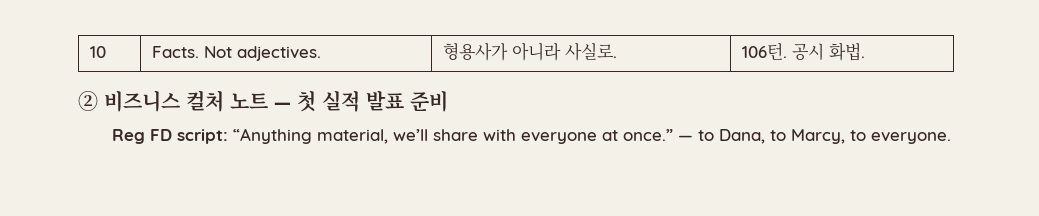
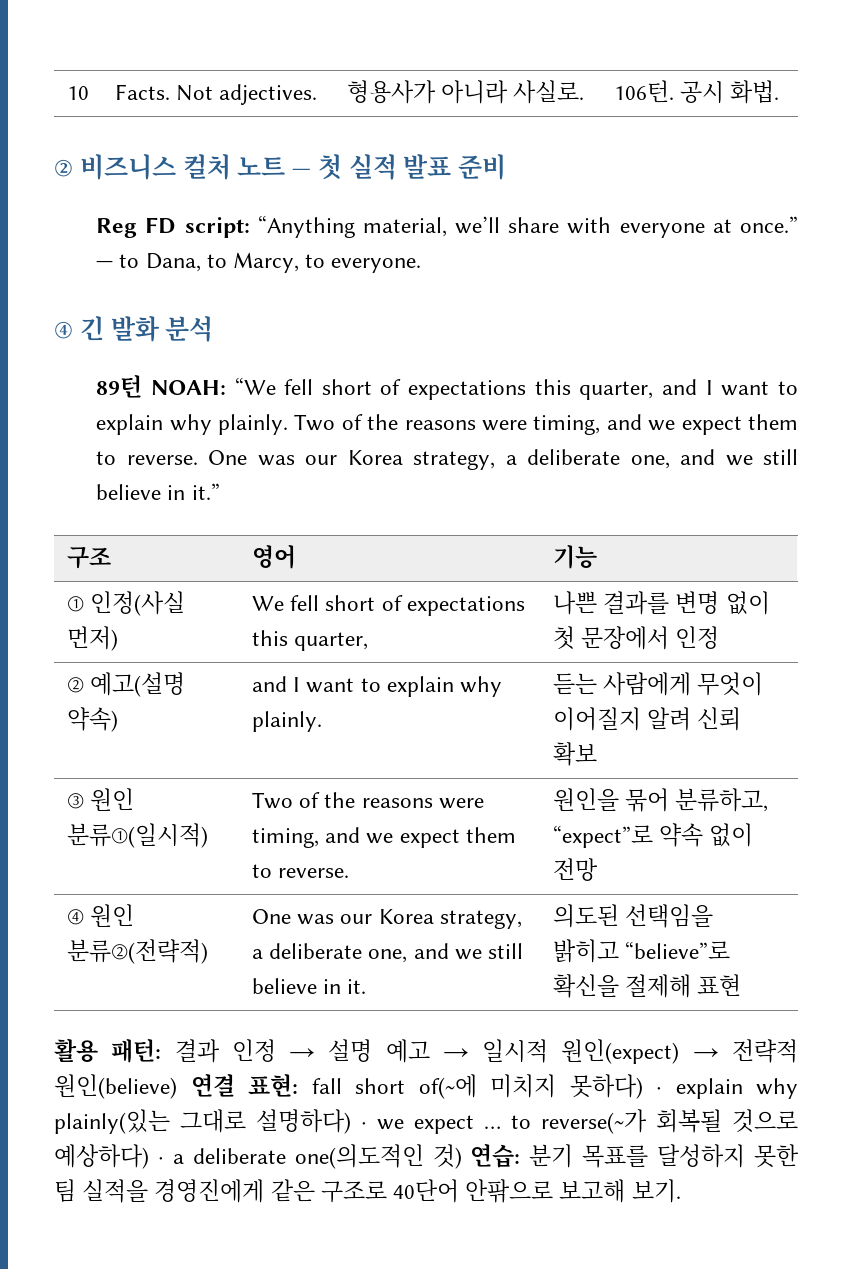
+ ④ 긴 발화 분석
+ 89턴 NOAH: “We fell short of expectations this quarter, and I want to explain why plainly. Two of the reasons were timing, and we expect them to reverse. One was our Korea strategy, a deliberate one, and we still believe in it.”
+ 구조 | 영어 | 기능
+ ① 인정(사실 먼저) | We fell short of expectations this quarter, | 나쁜 결과를 변명 없이 첫 문장에서 인정
+ ② 예고(설명 약속) | and I want to explain why plainly. | 듣는 사람에게 무엇이 이어질지 알려 신뢰 확보
+ ③ 원인 분류①(일시적) | Two of the reasons were timing, and we expect them to reverse. | 원인을 묶어 분류하고, “expect”로 약속 없이 전망
+ ④ 원인 분류②(전략적) | One was our Korea strategy, a deliberate one, and we still believe in it. | 의도된 선택임을 밝히고 “believe”로 확신을 절제해 표현
+ 활용 패턴: 결과 인정 → 설명 예고 → 일시적 원인(expect) → 전략적 원인(believe) 연결 표현: fall short of(~에 미치지 못하다) · explain why plainly(있는 그대로 설명하다) · we expect … to reverse(~가 회복될 것으로 예상하다) · a deliberate one(의도적인 것) 연습: 분기 목표를 달성하지 못한 팀 실적을 경영진에게 같은 구조로 40단어 안팎으로 보고해 보기.

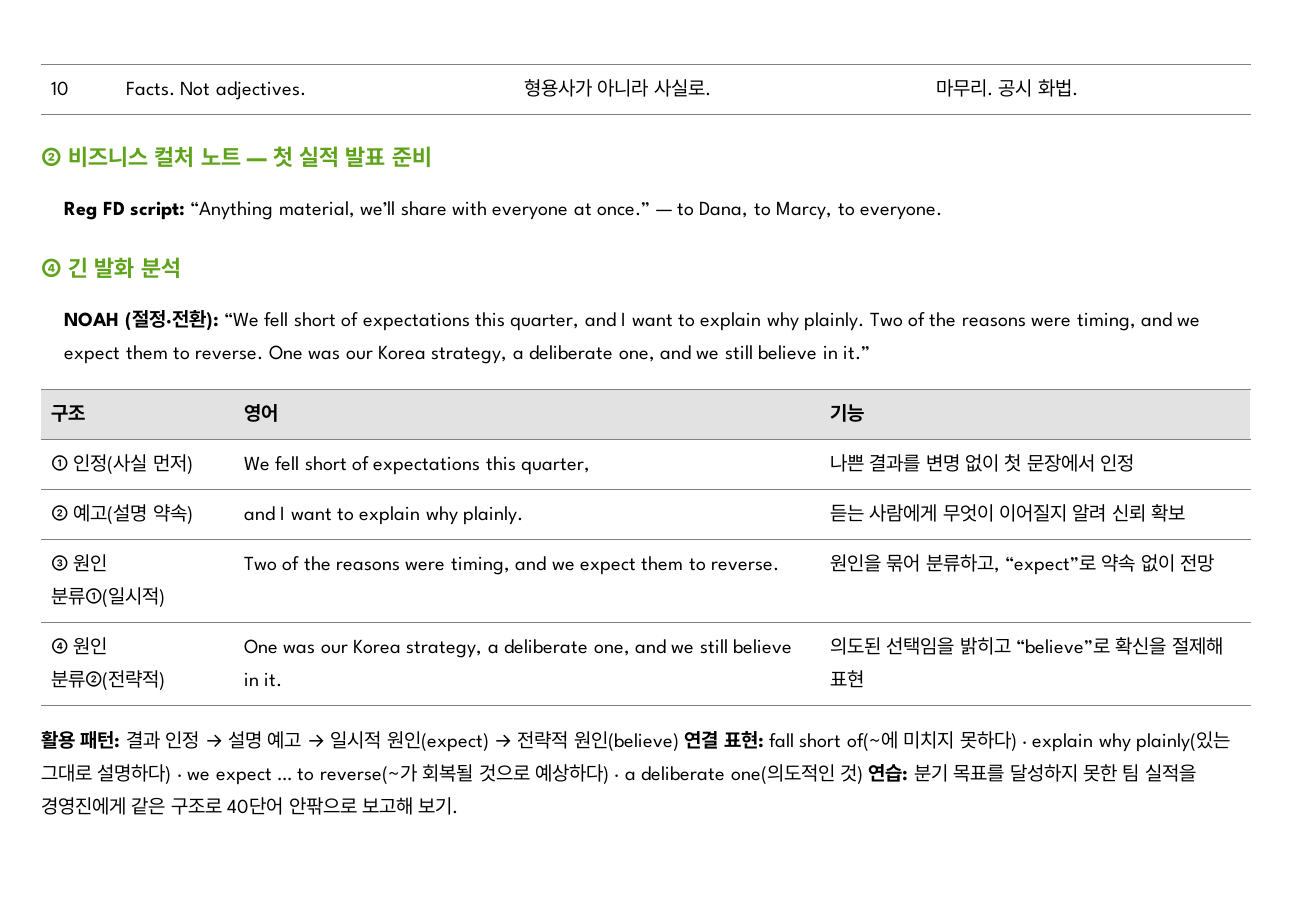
- 10 | Facts. Not adjectives. | 형용사가 아니라 사실로. | 106턴. 공시 화법.
+ 10 | Facts. Not adjectives. | 형용사가 아니라 사실로. | 마무리. 공시 화법.
- 89턴 NOAH: “We fell short of expectations this quarter, and I want to explain why plainly.
+ NOAH (절정·전환): “We fell short of expectations this quarter, and I want to explain why plainly.

